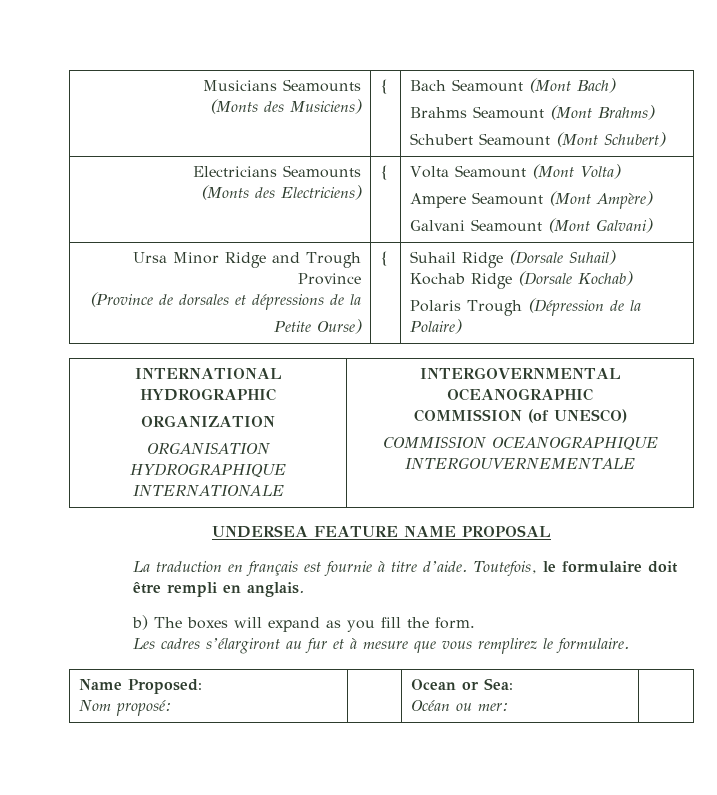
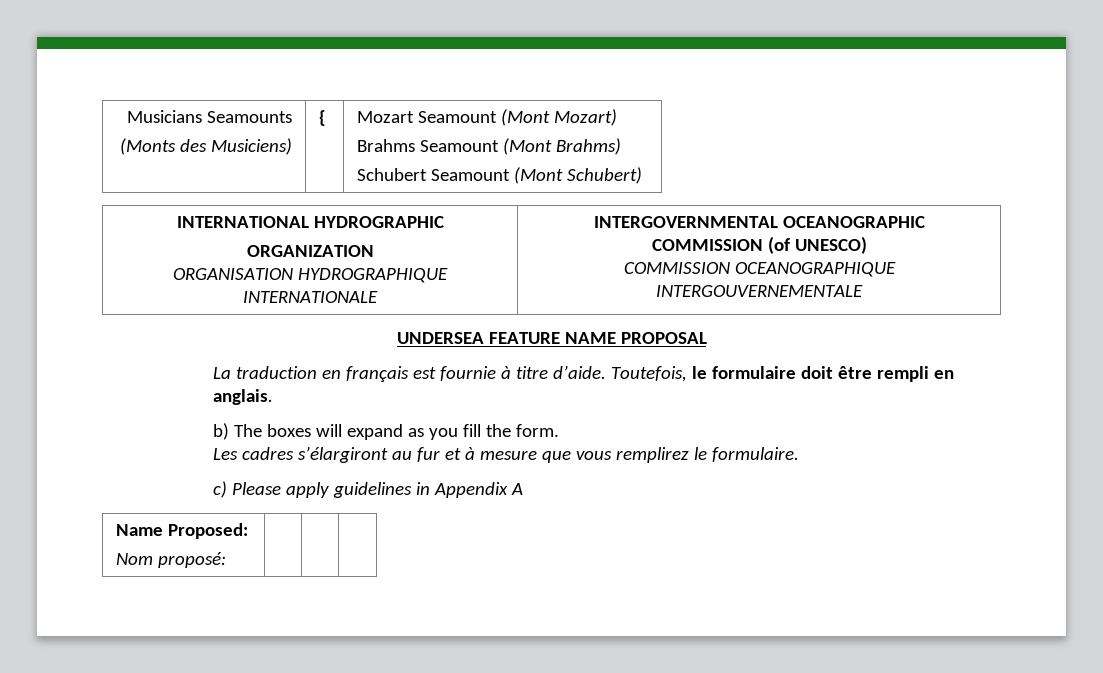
  Musicians Seamounts
- (Monts des Musiciens) | { | Bach Seamount (Mont Bach)
+ (Monts des Musiciens) | { | Mozart Seamount (Mont Mozart)
- Electricians Seamounts
- (Monts des Electriciens) | { | Volta Seamount (Mont Volta)
- Ampere Seamount (Mont Ampère)
- Galvani Seamount (Mont Galvani)
- Ursa Minor Ridge and Trough Province
- (Province de dorsales et dépressions de la
- Petite Ourse) | { | Suhail Ridge (Dorsale Suhail)
- Kochab Ridge (Dorsale Kochab)
- Polaris Trough (Dépression de la Polaire)
+ c) Please apply guidelines in Appendix A
  Name Proposed:
- Nom proposé: | | Ocean or Sea:
- Océan ou mer: |
+ Nom proposé: | | |

